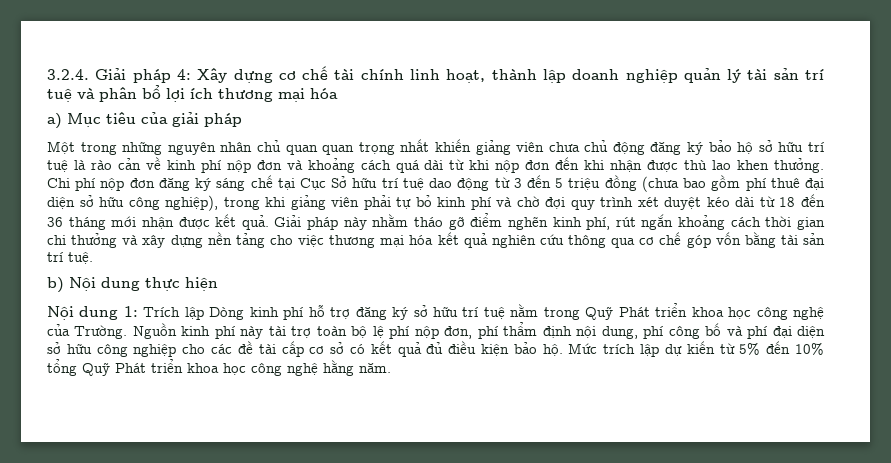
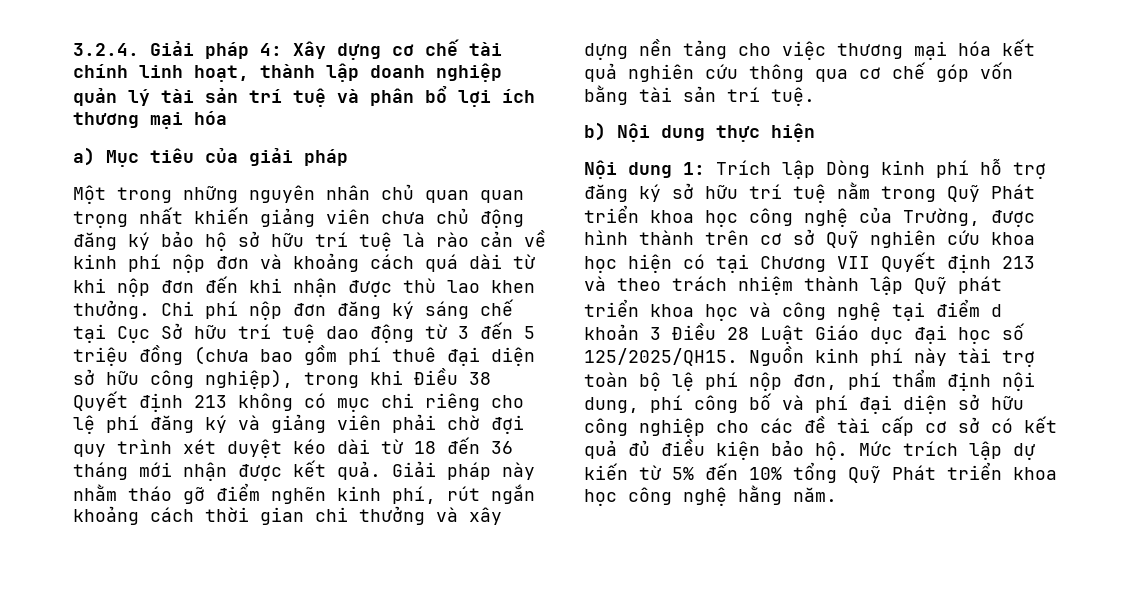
- Chi phí nộp đơn đăng ký sáng chế tại Cục Sở hữu trí tuệ dao động từ 3 đến 5 triệu đồng (chưa bao gồm phí thuê đại diện sở hữu công nghiệp), trong khi giảng viên phải tự bỏ kinh phí và chờ đợi quy trình xét duyệt kéo dài từ 18 đến 36 tháng mới nhận được kết quả.
+ Chi phí nộp đơn đăng ký sáng chế tại Cục Sở hữu trí tuệ dao động từ 3 đến 5 triệu đồng (chưa bao gồm phí thuê đại diện sở hữu công nghiệp), trong khi Điều 38 Quyết định 213 không có mục chi riêng cho lệ phí đăng ký và giảng viên phải chờ đợi quy trình xét duyệt kéo dài từ 18 đến 36 tháng mới nhận được kết quả.
- Nội dung 1: Trích lập Dòng kinh phí hỗ trợ đăng ký sở hữu trí tuệ nằm trong Quỹ Phát triển khoa học công nghệ của Trường.
+ Nội dung 1: Trích lập Dòng kinh phí hỗ trợ đăng ký sở hữu trí tuệ nằm trong Quỹ Phát triển khoa học công nghệ của Trường, được hình thành trên cơ sở Quỹ nghiên cứu khoa học hiện có tại Chương VII Quyết định 213 và theo trách nhiệm thành lập Quỹ phát triển khoa học và công nghệ tại điểm d khoản 3 Điều 28 Luật Giáo dục đại học số 125/2025/QH15.

